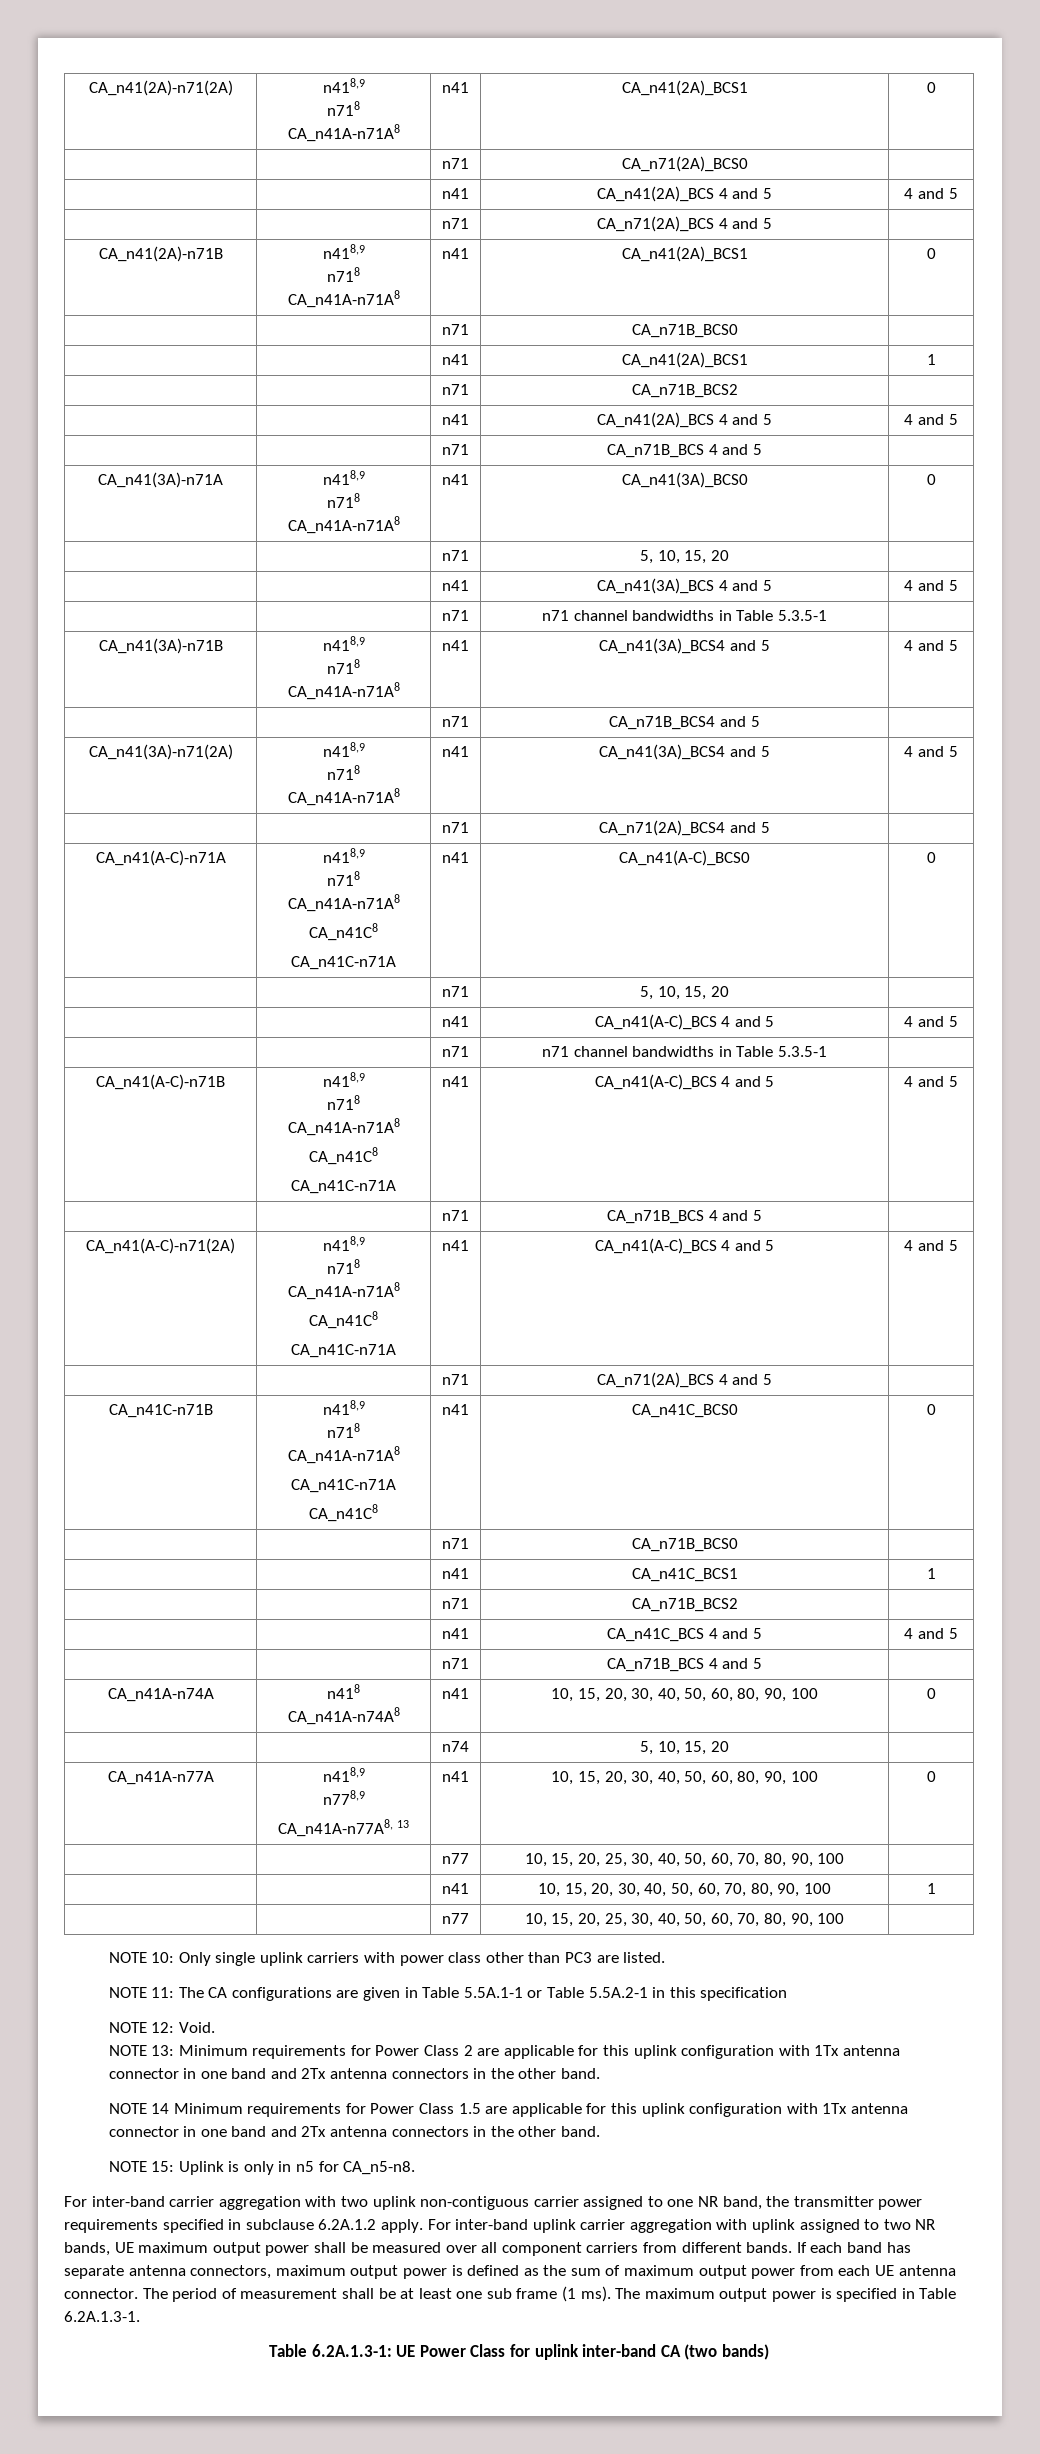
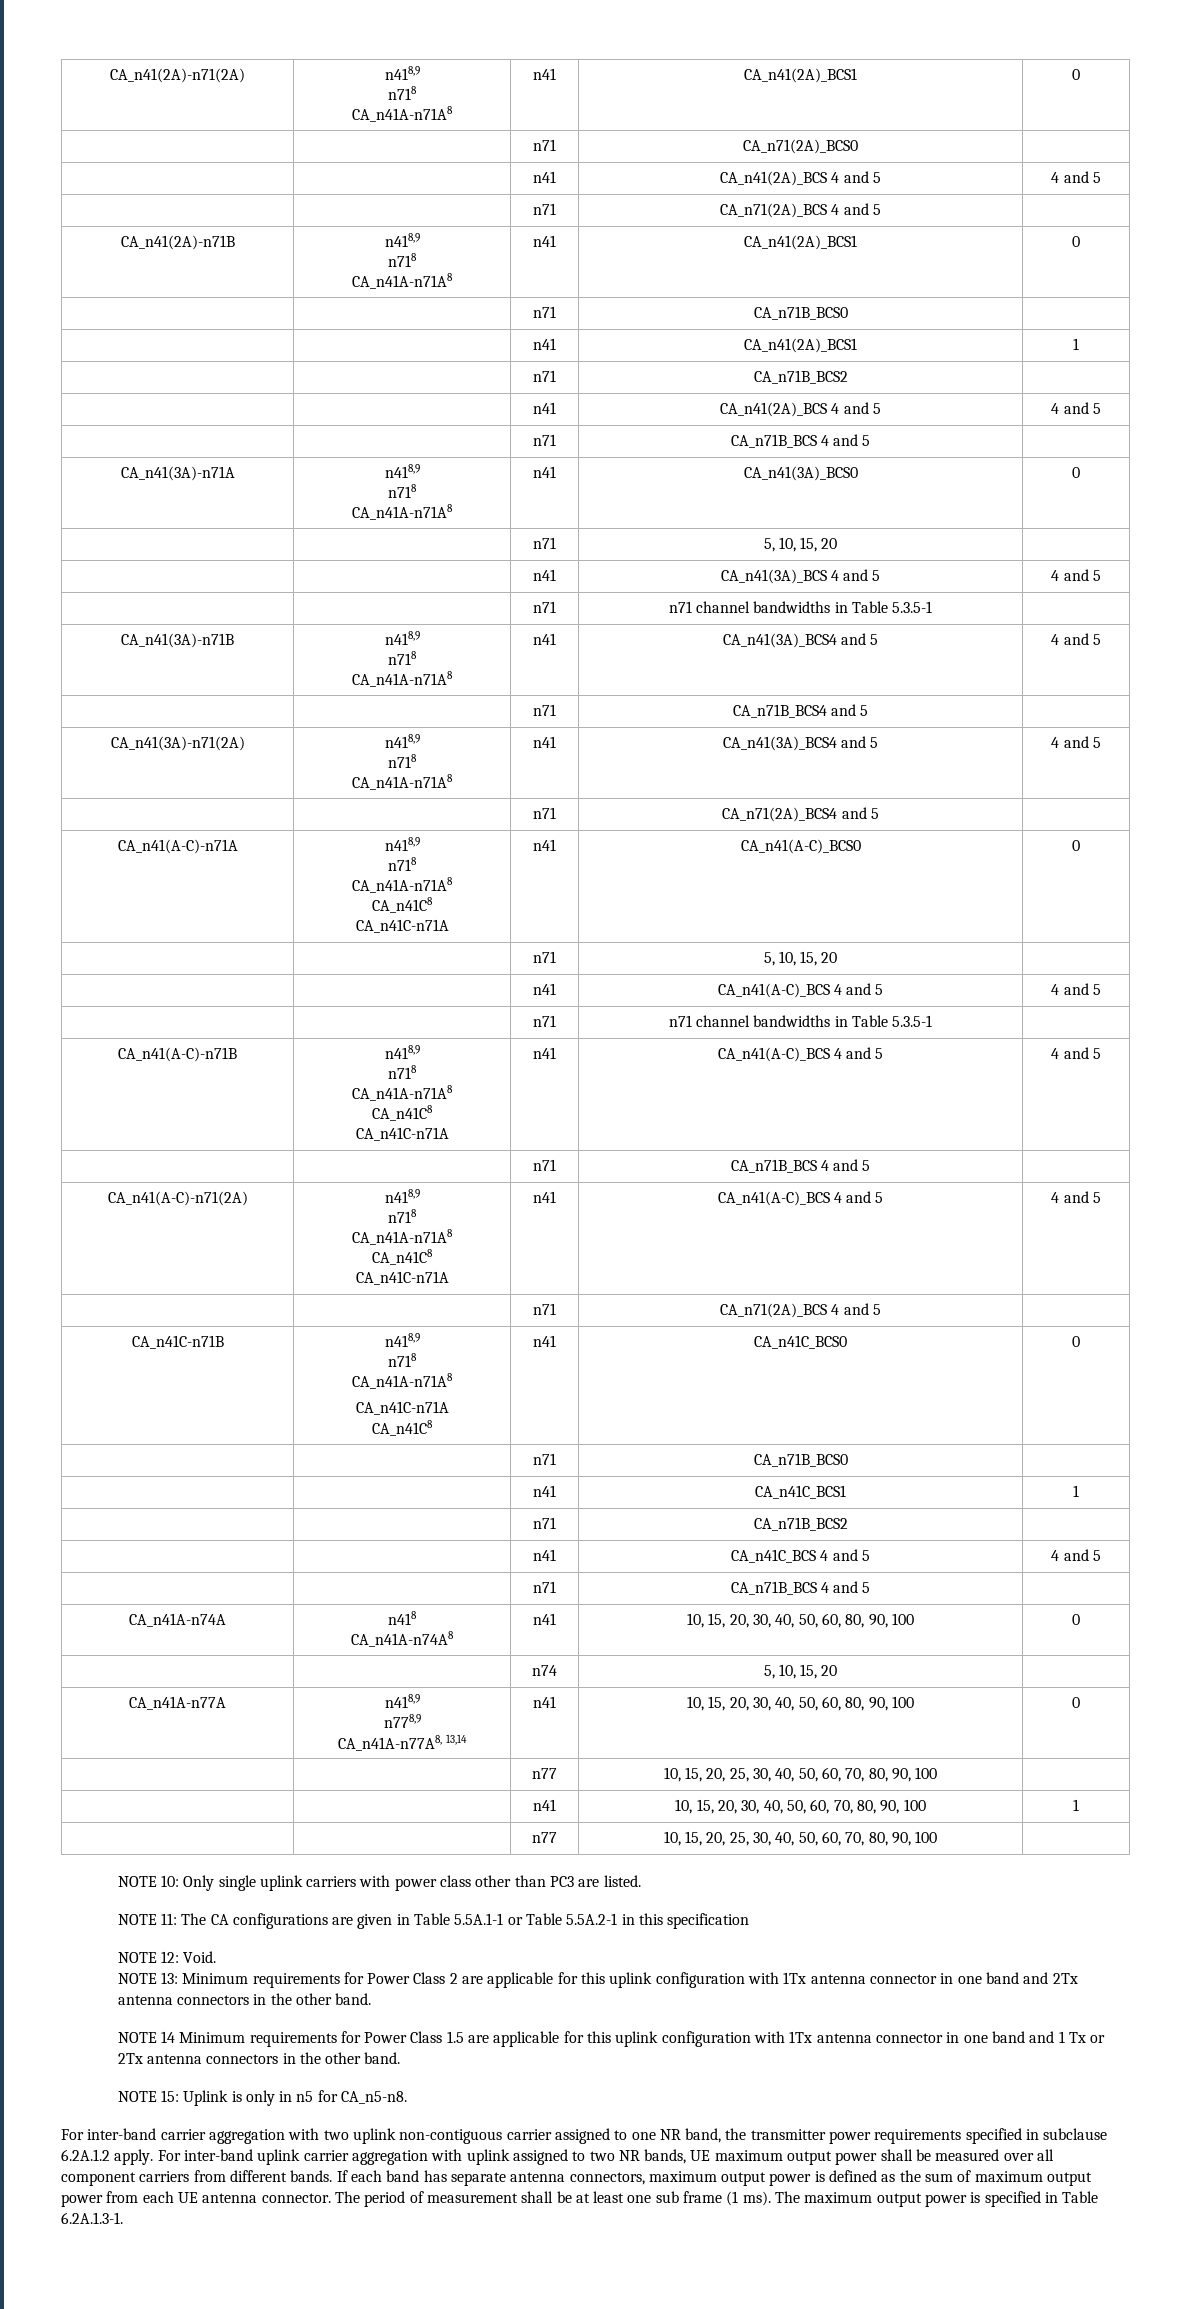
  CA_n41A-n77A | n418,9
  n778,9
- CA_n41A-n77A8, 13 | n41 | 10, 15, 20, 30, 40, 50, 60, 80, 90, 100 | 0
+ CA_n41A-n77A8, 13,14 | n41 | 10, 15, 20, 30, 40, 50, 60, 80, 90, 100 | 0
- NOTE 14 Minimum requirements for Power Class 1.5 are applicable for this uplink configuration with 1Tx antenna connector in one band and 2Tx antenna connectors in the other band.
+ NOTE 14 Minimum requirements for Power Class 1.5 are applicable for this uplink configuration with 1Tx antenna connector in one band and 1 Tx or 2Tx antenna connectors in the other band.
- Table 6.2A.1.3-1: UE Power Class for uplink inter-band CA (two bands)

